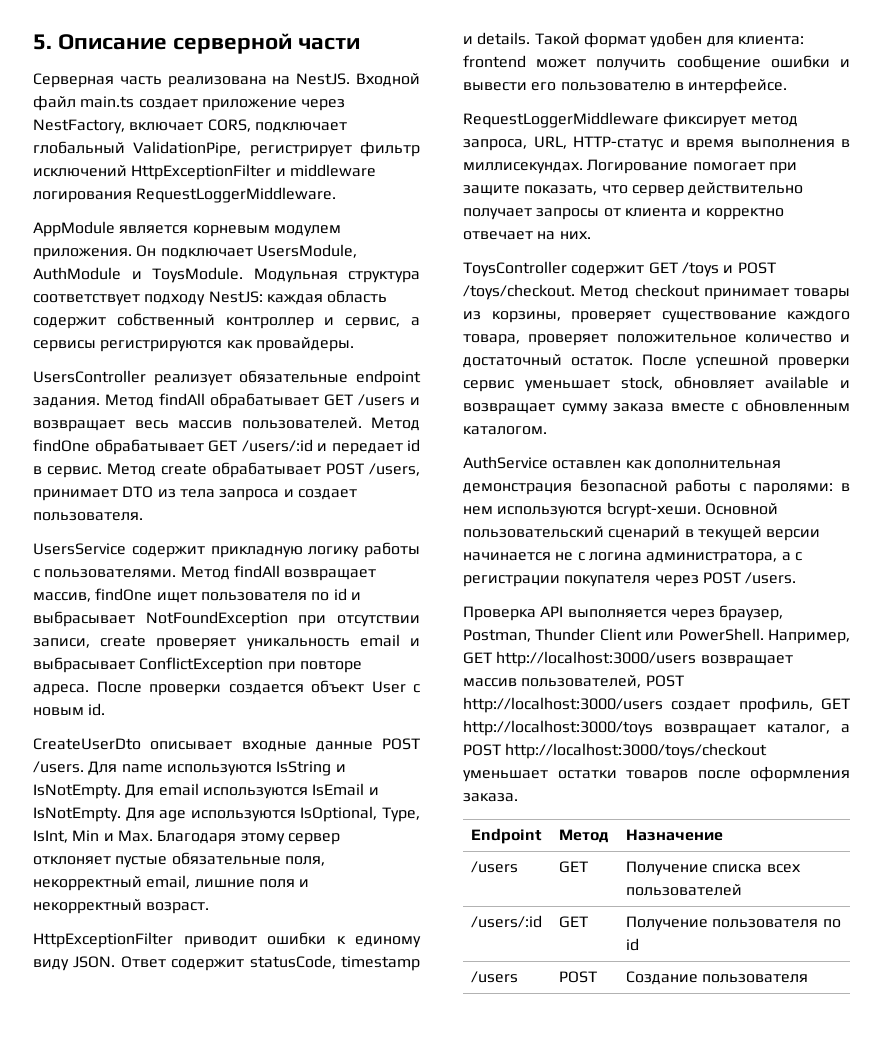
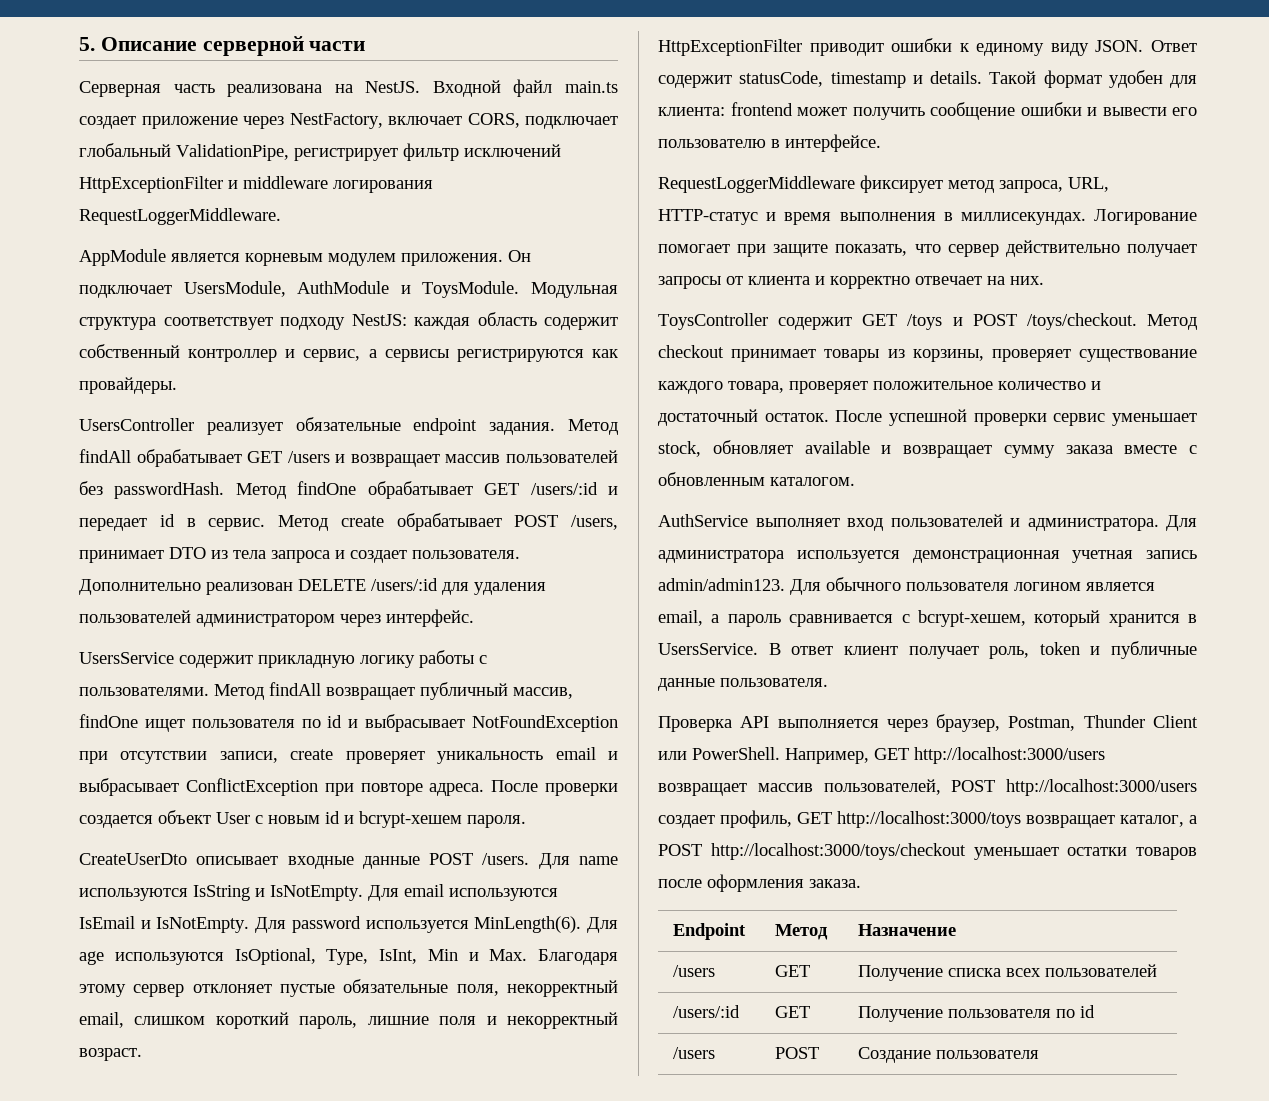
- Метод findAll обрабатывает GET /users и возвращает весь массив пользователей.
+ Метод findAll обрабатывает GET /users и возвращает массив пользователей без passwordHash.
+ Дополнительно реализован DELETE /users/:id для удаления пользователей администратором через интерфейс.
- Метод findAll возвращает массив, findOne ищет пользователя по id и выбрасывает NotFoundException при отсутствии записи, create проверяет уникальность email и выбрасывает ConflictException при повторе адреса.
+ Метод findAll возвращает публичный массив, findOne ищет пользователя по id и выбрасывает NotFoundException при отсутствии записи, create проверяет уникальность email и выбрасывает ConflictException при повторе адреса.
- После проверки создается объект User с новым id.
+ После проверки создается объект User с новым id и bcrypt-хешем пароля.
- Для age используются IsOptional, Type, IsInt, Min и Max. Благодаря этому сервер отклоняет пустые обязательные поля, некорректный email, лишние поля и некорректный возраст.
+ Для password используется MinLength(6). Для age используются IsOptional, Type, IsInt, Min и Max. Благодаря этому сервер отклоняет пустые обязательные поля, некорректный email, слишком короткий пароль, лишние поля и некорректный возраст.
- AuthService оставлен как дополнительная демонстрация безопасной работы с паролями: в нем используются bcrypt-хеши. Основной пользовательский сценарий в текущей версии начинается не с логина администратора, а с регистрации покупателя через POST /users.
+ AuthService выполняет вход пользователей и администратора. Для администратора используется демонстрационная учетная запись admin/admin123. Для обычного пользователя логином является email, а пароль сравнивается с bcrypt-хешем, который хранится в UsersService. В ответ клиент получает роль, token и публичные данные пользователя.

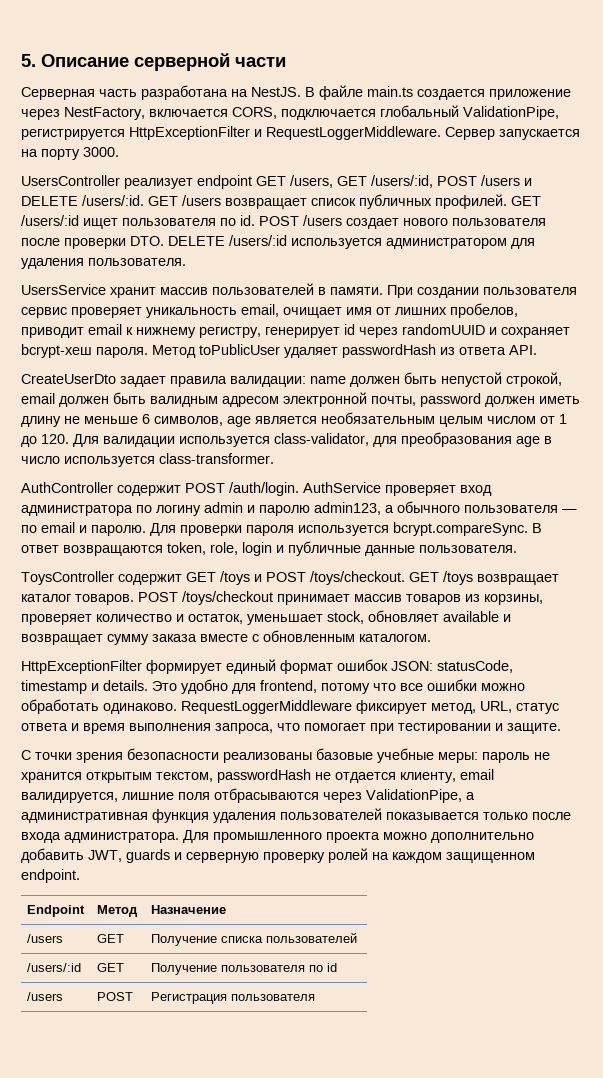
- Серверная часть реализована на NestJS.
+ Серверная часть разработана на NestJS.
- Входной файл main.ts создает приложение через NestFactory, включает CORS, подключает глобальный ValidationPipe, регистрирует фильтр исключений HttpExceptionFilter и middleware логирования RequestLoggerMiddleware.
- AppModule является корневым модулем приложения. Он подключает UsersModule, AuthModule и ToysModule. Модульная структура соответствует подходу NestJS: каждая область содержит собственный контроллер и сервис, а сервисы регистрируются как провайдеры.
- UsersController реализует обязательные endpoint задания. Метод findAll обрабатывает GET /users и возвращает массив пользователей без passwordHash. Метод findOne обрабатывает GET /users/:id и передает id в сервис. Метод create обрабатывает POST /users, принимает DTO из тела запроса и создает пользователя. Дополнительно реализован DELETE /users/:id для удаления пользователей администратором через интерфейс.
- UsersService содержит прикладную логику работы с пользователями. Метод findAll возвращает публичный массив, findOne ищет пользователя по id и выбрасывает NotFoundException при отсутствии записи, create проверяет уникальность email и выбрасывает ConflictException при повторе адреса. После проверки создается объект User с новым id и bcrypt-хешем пароля.
- CreateUserDto описывает входные данные POST /users. Для name используются IsString и IsNotEmpty. Для email используются IsEmail и IsNotEmpty. Для password используется MinLength(6). Для age используются IsOptional, Type, IsInt, Min и Max. Благодаря этому сервер отклоняет пустые обязательные поля, некорректный email, слишком короткий пароль, лишние поля и некорректный возраст.
- HttpExceptionFilter приводит ошибки к единому виду JSON. Ответ содержит statusCode, timestamp и details. Такой формат удобен для клиента: frontend может получить сообщение ошибки и вывести его пользователю в интерфейсе.
- RequestLoggerMiddleware фиксирует метод запроса, URL, HTTP-статус и время выполнения в миллисекундах. Логирование помогает при защите показать, что сервер действительно получает запросы от клиента и корректно отвечает на них.
+ В файле main.ts создается приложение через NestFactory, включается CORS, подключается глобальный ValidationPipe, регистрируется HttpExceptionFilter и RequestLoggerMiddleware. Сервер запускается на порту 3000.
+ UsersController реализует endpoint GET /users, GET /users/:id, POST /users и DELETE /users/:id. GET /users возвращает список публичных профилей. GET /users/:id ищет пользователя по id. POST /users создает нового пользователя после проверки DTO. DELETE /users/:id используется администратором для удаления пользователя.
+ UsersService хранит массив пользователей в памяти. При создании пользователя сервис проверяет уникальность email, очищает имя от лишних пробелов, приводит email к нижнему регистру, генерирует id через randomUUID и сохраняет bcrypt-хеш пароля. Метод toPublicUser удаляет passwordHash из ответа API.
+ CreateUserDto задает правила валидации: name должен быть непустой строкой, email должен быть валидным адресом электронной почты, password должен иметь длину не меньше 6 символов, age является необязательным целым числом от 1 до 120. Для валидации используется class-validator, для преобразования age в число используется class-transformer.
+ AuthController содержит POST /auth/login. AuthService проверяет вход администратора по логину admin и паролю admin123, а обычного пользователя — по email и паролю. Для проверки пароля используется bcrypt.compareSync. В ответ возвращаются token, role, login и публичные данные пользователя.
- Метод checkout принимает товары из корзины, проверяет существование каждого товара, проверяет положительное количество и достаточный остаток. После успешной проверки сервис уменьшает stock, обновляет available и возвращает сумму заказа вместе с обновленным каталогом.
+ GET /toys возвращает каталог товаров. POST /toys/checkout принимает массив товаров из корзины, проверяет количество и остаток, уменьшает stock, обновляет available и возвращает сумму заказа вместе с обновленным каталогом.
- AuthService выполняет вход пользователей и администратора. Для администратора используется демонстрационная учетная запись admin/admin123. Для обычного пользователя логином является email, а пароль сравнивается с bcrypt-хешем, который хранится в UsersService. В ответ клиент получает роль, token и публичные данные пользователя.
- Проверка API выполняется через браузер, Postman, Thunder Client или PowerShell. Например, GET http://localhost:3000/users возвращает массив пользователей, POST http://localhost:3000/users создает профиль, GET http://localhost:3000/toys возвращает каталог, а POST http://localhost:3000/toys/checkout уменьшает остатки товаров после оформления заказа.
+ HttpExceptionFilter формирует единый формат ошибок JSON: statusCode, timestamp и details. Это удобно для frontend, потому что все ошибки можно обработать одинаково. RequestLoggerMiddleware фиксирует метод, URL, статус ответа и время выполнения запроса, что помогает при тестировании и защите.
+ С точки зрения безопасности реализованы базовые учебные меры: пароль не хранится открытым текстом, passwordHash не отдается клиенту, email валидируется, лишние поля отбрасываются через ValidationPipe, а административная функция удаления пользователей показывается только после входа администратора. Для промышленного проекта можно дополнительно добавить JWT, guards и серверную проверку ролей на каждом защищенном endpoint.
- /users | GET | Получение списка всех пользователей
+ /users | GET | Получение списка пользователей
- /users | POST | Создание пользователя
+ /users | POST | Регистрация пользователя

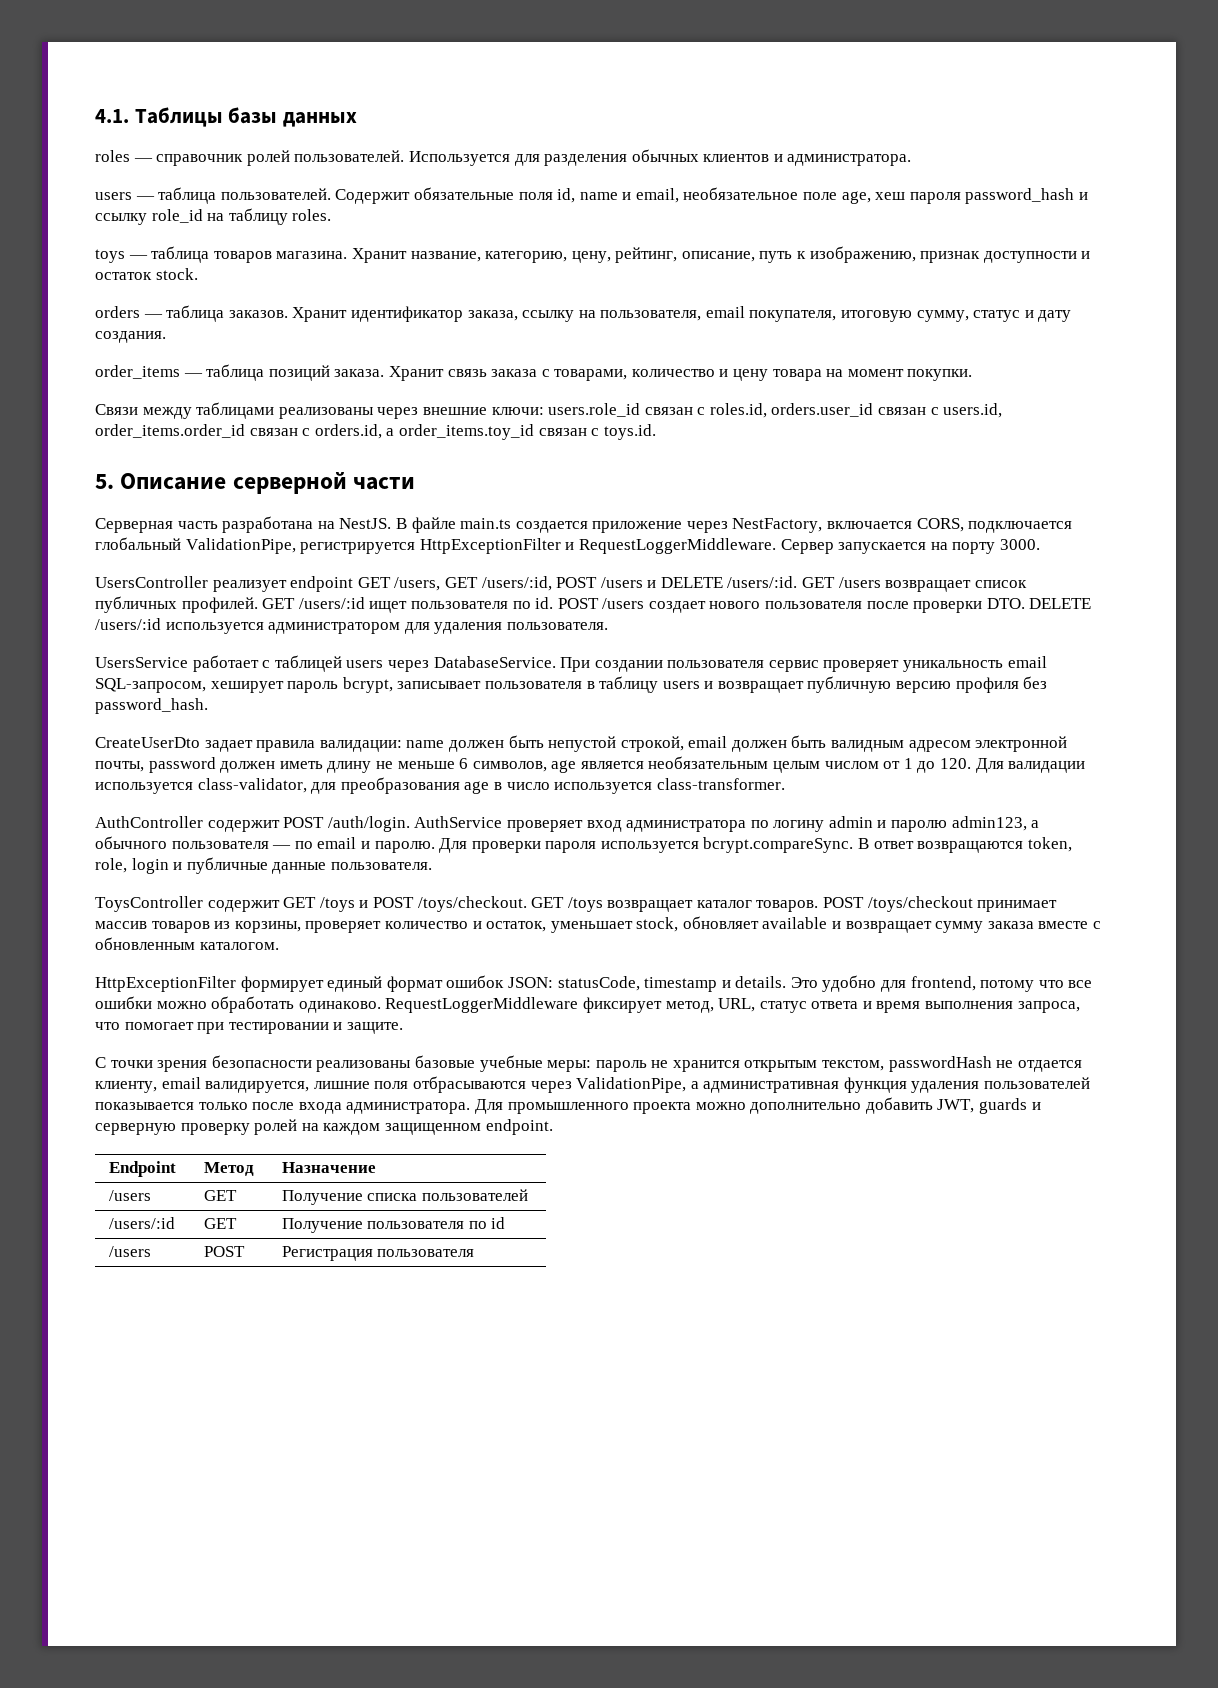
+ 4.1. Таблицы базы данных
+ roles — справочник ролей пользователей. Используется для разделения обычных клиентов и администратора.
+ users — таблица пользователей. Содержит обязательные поля id, name и email, необязательное поле age, хеш пароля password_hash и ссылку role_id на таблицу roles.
+ toys — таблица товаров магазина. Хранит название, категорию, цену, рейтинг, описание, путь к изображению, признак доступности и остаток stock.
+ orders — таблица заказов. Хранит идентификатор заказа, ссылку на пользователя, email покупателя, итоговую сумму, статус и дату создания.
+ order_items — таблица позиций заказа. Хранит связь заказа с товарами, количество и цену товара на момент покупки.
+ Связи между таблицами реализованы через внешние ключи: users.role_id связан с roles.id, orders.user_id связан с users.id, order_items.order_id связан с orders.id, а order_items.toy_id связан с toys.id.
- UsersService хранит массив пользователей в памяти.
+ UsersService работает с таблицей users через DatabaseService.
- При создании пользователя сервис проверяет уникальность email, очищает имя от лишних пробелов, приводит email к нижнему регистру, генерирует id через randomUUID и сохраняет bcrypt-хеш пароля. Метод toPublicUser удаляет passwordHash из ответа API.
+ При создании пользователя сервис проверяет уникальность email SQL-запросом, хеширует пароль bcrypt, записывает пользователя в таблицу users и возвращает публичную версию профиля без password_hash.

